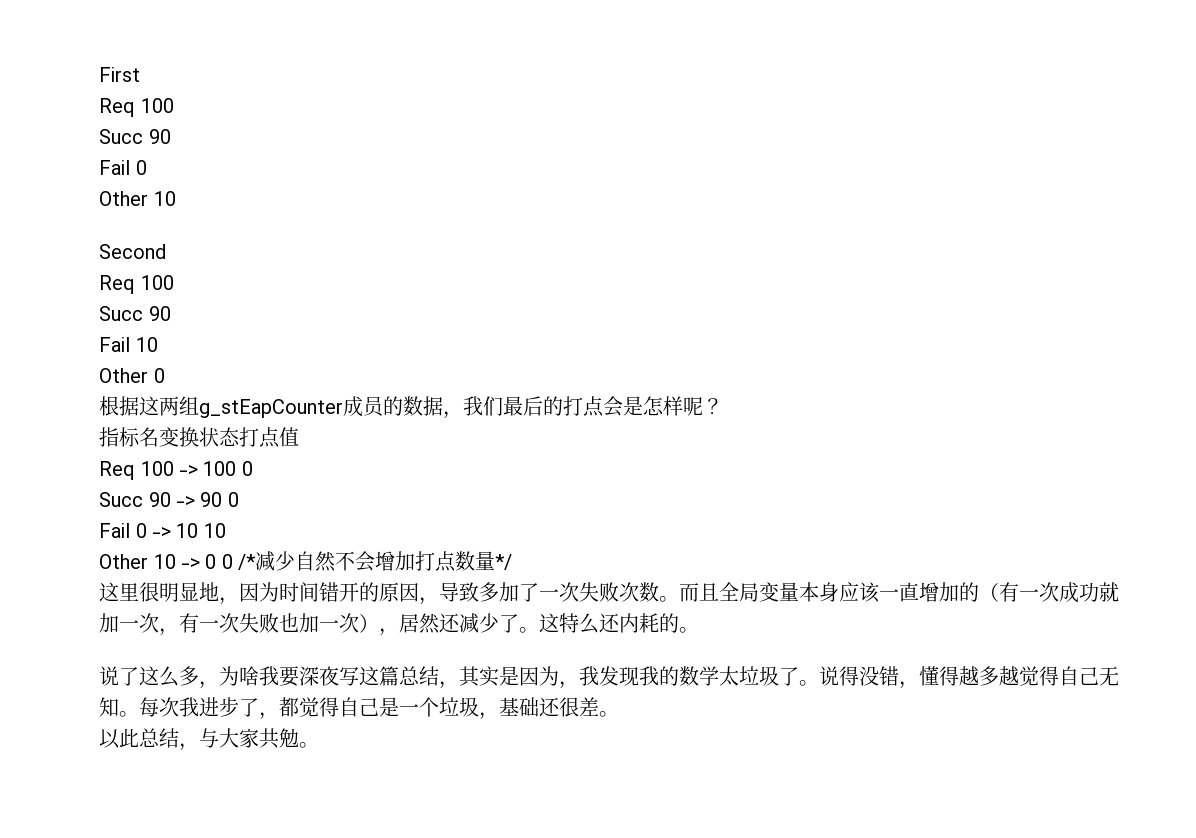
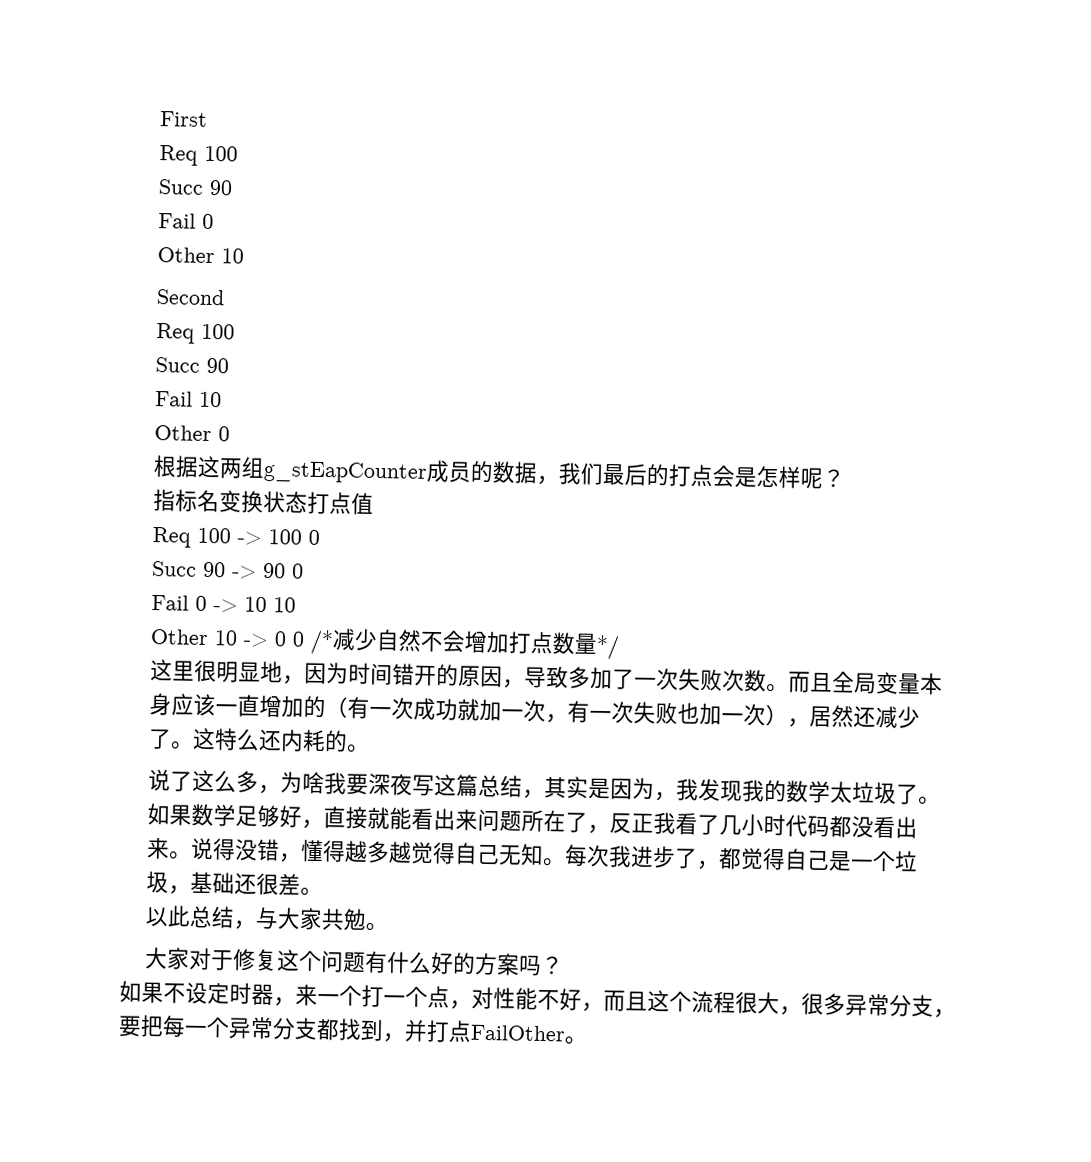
+ 如果数学足够好，直接就能看出来问题所在了，反正我看了几小时代码都没看出来。
+ 大家对于修复这个问题有什么好的方案吗？
+ 如果不设定时器，来一个打一个点，对性能不好，而且这个流程很大，很多异常分支，要把每一个异常分支都找到，并打点FailOther。

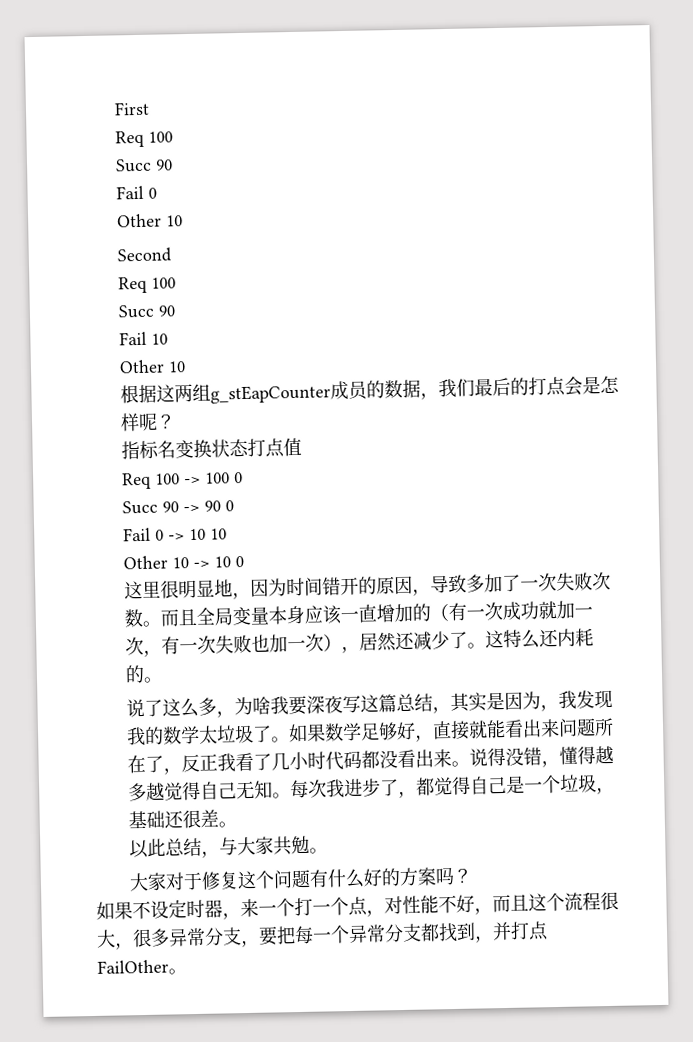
  Fail 10
- Other 0
+ Other 10
- Other 10 -> 0 0 /*减少自然不会增加打点数量*/
+ Other 10 -> 10 0

